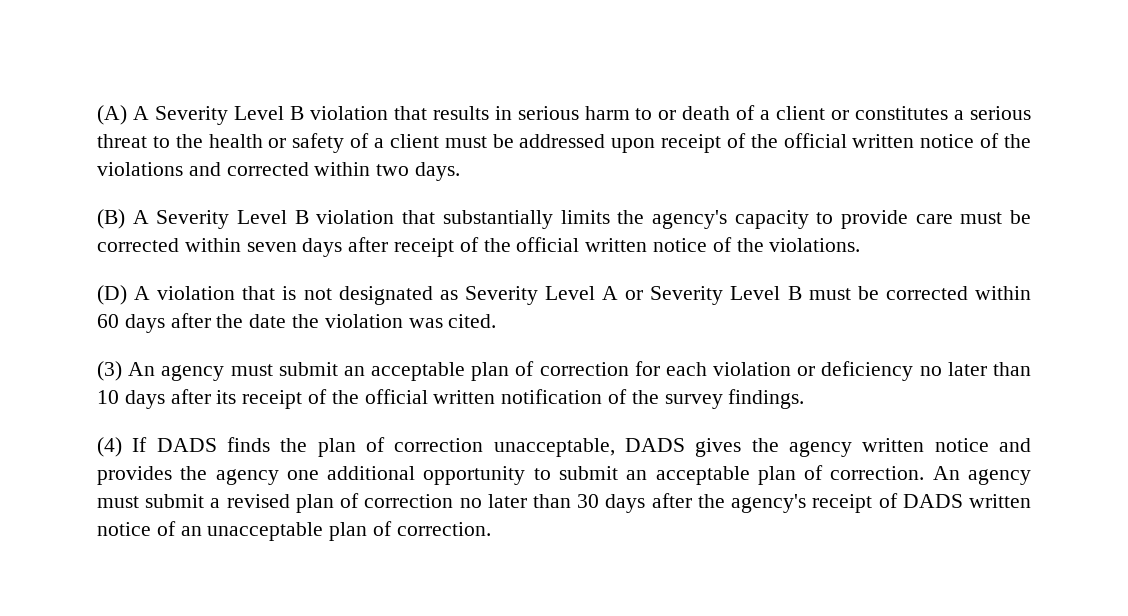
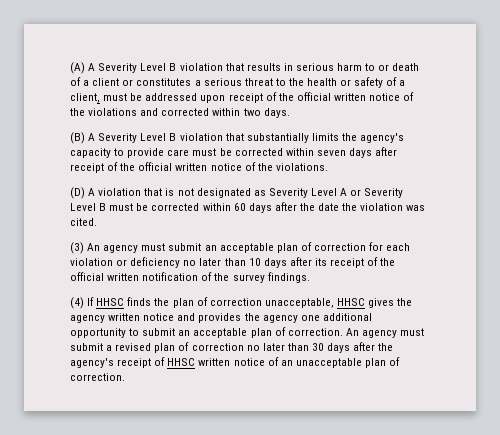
- (A) A Severity Level B violation that results in serious harm to or death of a client or constitutes a serious threat to the health or safety of a client must be addressed upon receipt of the official written notice of the violations and corrected within two days.
+ (A) A Severity Level B violation that results in serious harm to or death of a client or constitutes a serious threat to the health or safety of a client, must be addressed upon receipt of the official written notice of the violations and corrected within two days.
- (4) If DADS finds the plan of correction unacceptable, DADS gives the agency written notice and provides the agency one additional opportunity to submit an acceptable plan of correction.
+ (4) If HHSC finds the plan of correction unacceptable, HHSC gives the agency written notice and provides the agency one additional opportunity to submit an acceptable plan of correction.
- An agency must submit a revised plan of correction no later than 30 days after the agency's receipt of DADS written notice of an unacceptable plan of correction.
+ An agency must submit a revised plan of correction no later than 30 days after the agency's receipt of HHSC written notice of an unacceptable plan of correction.

